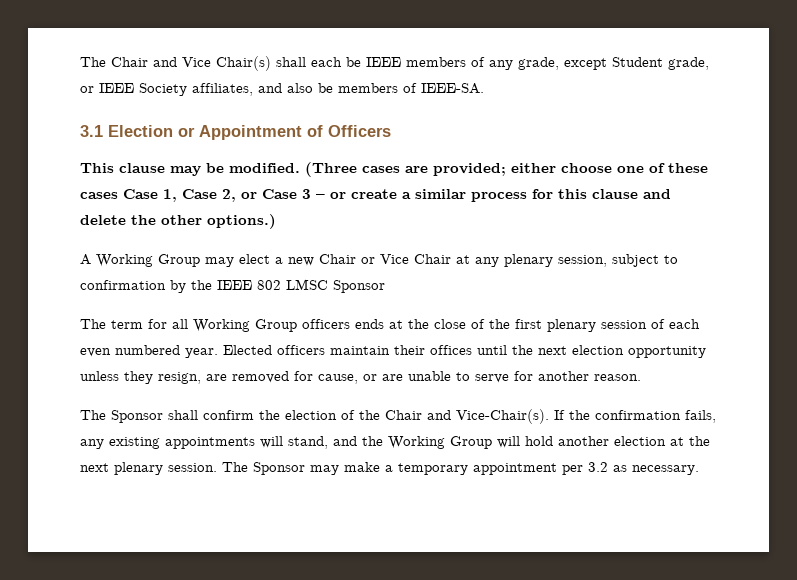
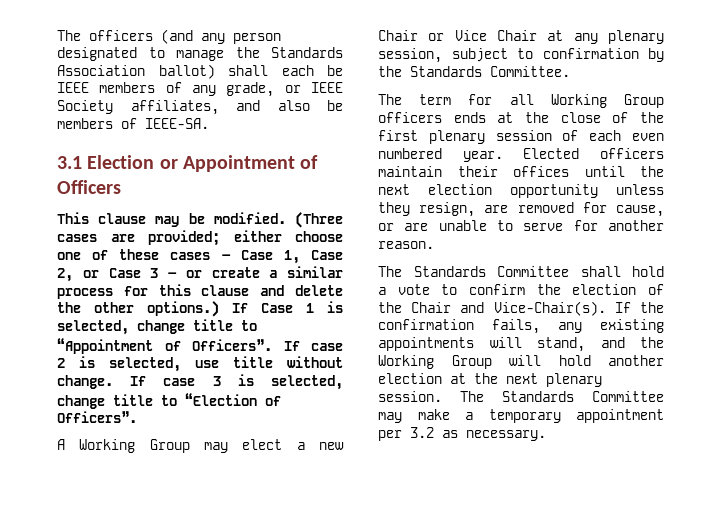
- The Chair and Vice Chair(s) shall each be IEEE members of any grade, except Student grade, or IEEE Society affiliates, and also be members of IEEE-SA.
+ The officers (and any person designated to manage the Standards Association ballot) shall each be IEEE members of any grade, or IEEE Society affiliates, and also be members of IEEE-SA.
- (Three cases are provided; either choose one of these cases Case 1, Case 2, or Case 3 – or create a similar process for this clause and delete the other options.)
+ (Three cases are provided; either choose one of these cases – Case 1, Case 2, or Case 3 – or create a similar process for this clause and delete the other options.) If Case 1 is selected, change title to “Appointment of Officers”. If case 2 is selected, use title without change. If case 3 is selected, change title to “Election of Officers”.
- A Working Group may elect a new Chair or Vice Chair at any plenary session, subject to confirmation by the IEEE 802 LMSC Sponsor
+ A Working Group may elect a new Chair or Vice Chair at any plenary session, subject to confirmation by the Standards Committee.
- The Sponsor shall confirm the election of the Chair and Vice-Chair(s).
+ The Standards Committee shall hold a vote to confirm the election of the Chair and Vice-Chair(s).
- The Sponsor may make a temporary appointment per 3.2 as necessary.
+ The Standards Committee may make a temporary appointment per 3.2 as necessary.

